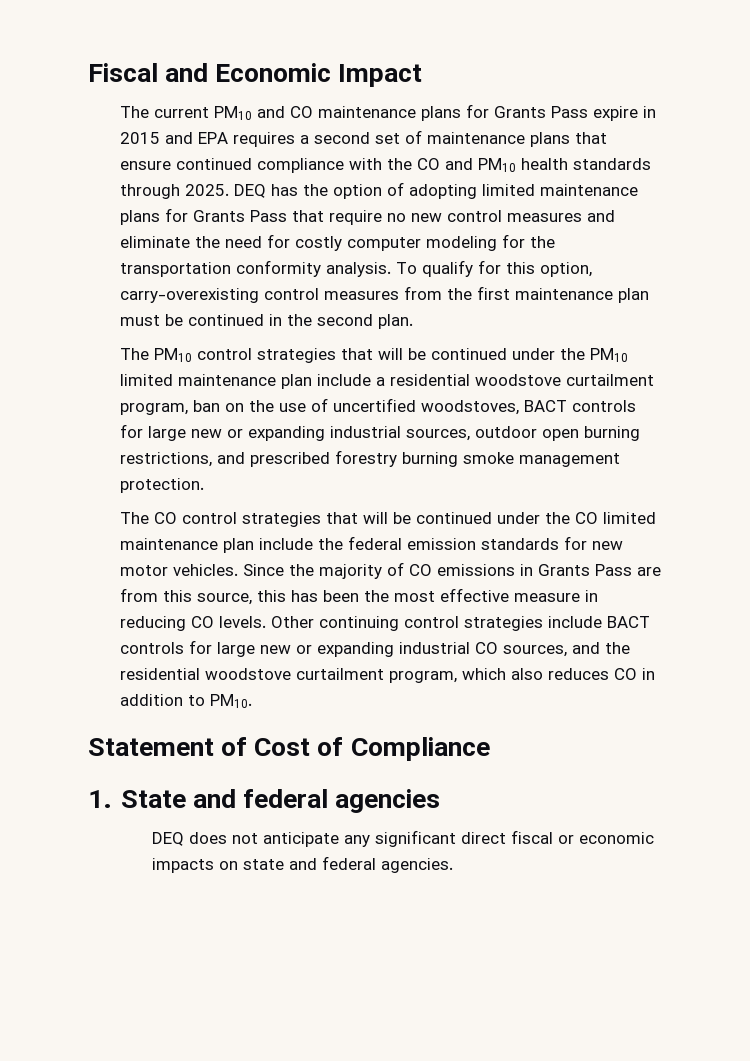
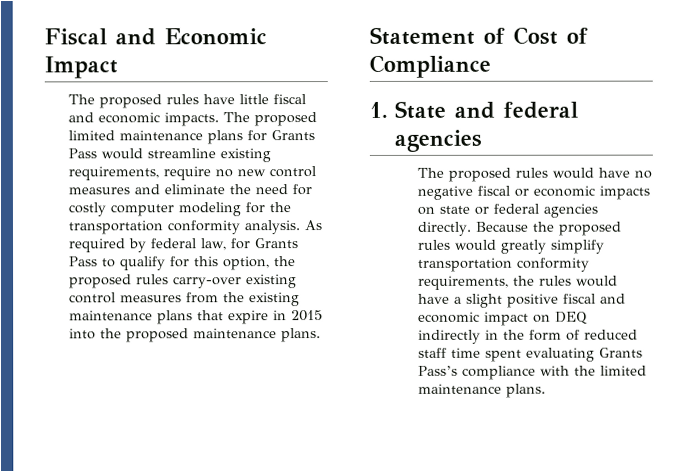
- The current PM10 and CO maintenance plans for Grants Pass expire in 2015 and EPA requires a second set of maintenance plans that ensure continued compliance with the CO and PM10 health standards through 2025. DEQ has the option of adopting limited maintenance plans for Grants Pass that require no new control measures and eliminate the need for costly computer modeling for the transportation conformity analysis.
+ The proposed rules have little fiscal and economic impacts. The proposed limited maintenance plans for Grants Pass would streamline existing requirements, require no new control measures and eliminate the need for costly computer modeling for the transportation conformity analysis.
- To qualify for this option, carry-overexisting control measures from the first maintenance plan must be continued in the second plan.
- The PM10 control strategies that will be continued under the PM10 limited maintenance plan include a residential woodstove curtailment program, ban on the use of uncertified woodstoves, BACT controls for large new or expanding industrial sources, outdoor open burning restrictions, and prescribed forestry burning smoke management protection.
- The CO control strategies that will be continued under the CO limited maintenance plan include the federal emission standards for new motor vehicles. Since the majority of CO emissions in Grants Pass are from this source, this has been the most effective measure in reducing CO levels. Other continuing control strategies include BACT controls for large new or expanding industrial CO sources, and the residential woodstove curtailment program, which also reduces CO in addition to PM10.
+ As required by federal law, for Grants Pass to qualify for this option, the proposed rules carry-over existing control measures from the existing maintenance plans that expire in 2015 into the proposed maintenance plans.
- DEQ does not anticipate any significant direct fiscal or economic impacts on state and federal agencies.
+ The proposed rules would have no negative fiscal or economic impacts on state or federal agencies directly. Because the proposed rules would greatly simplify transportation conformity requirements, the rules would have a slight positive fiscal and economic impact on DEQ indirectly in the form of reduced staff time spent evaluating Grants Pass’s compliance with the limited maintenance plans.

